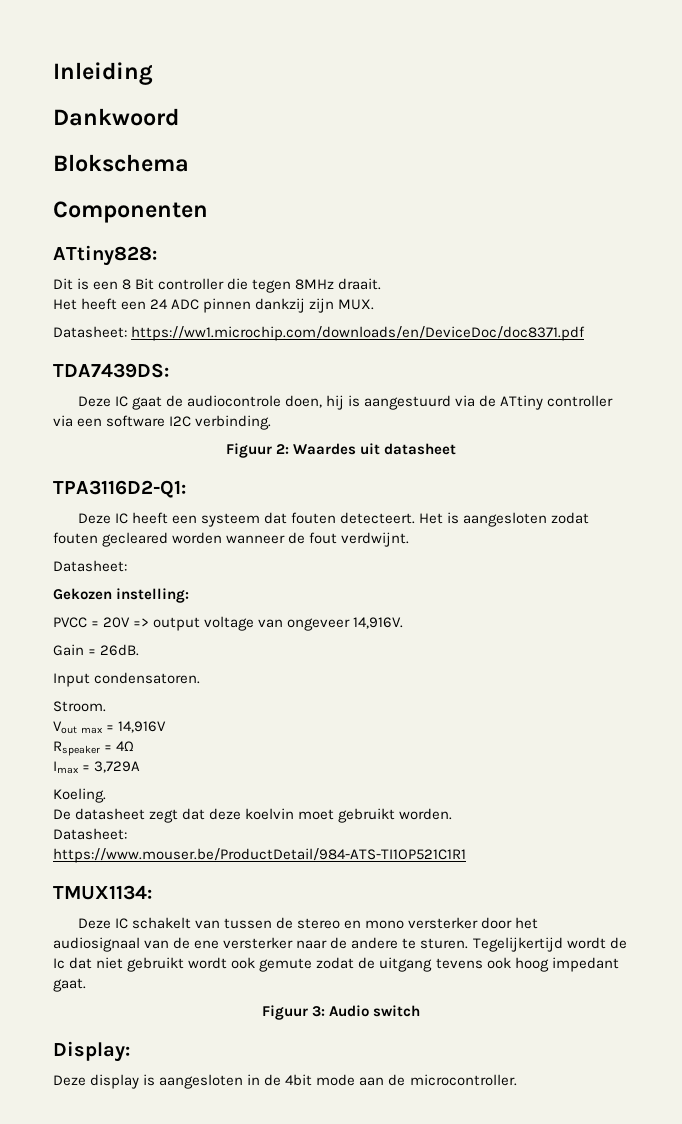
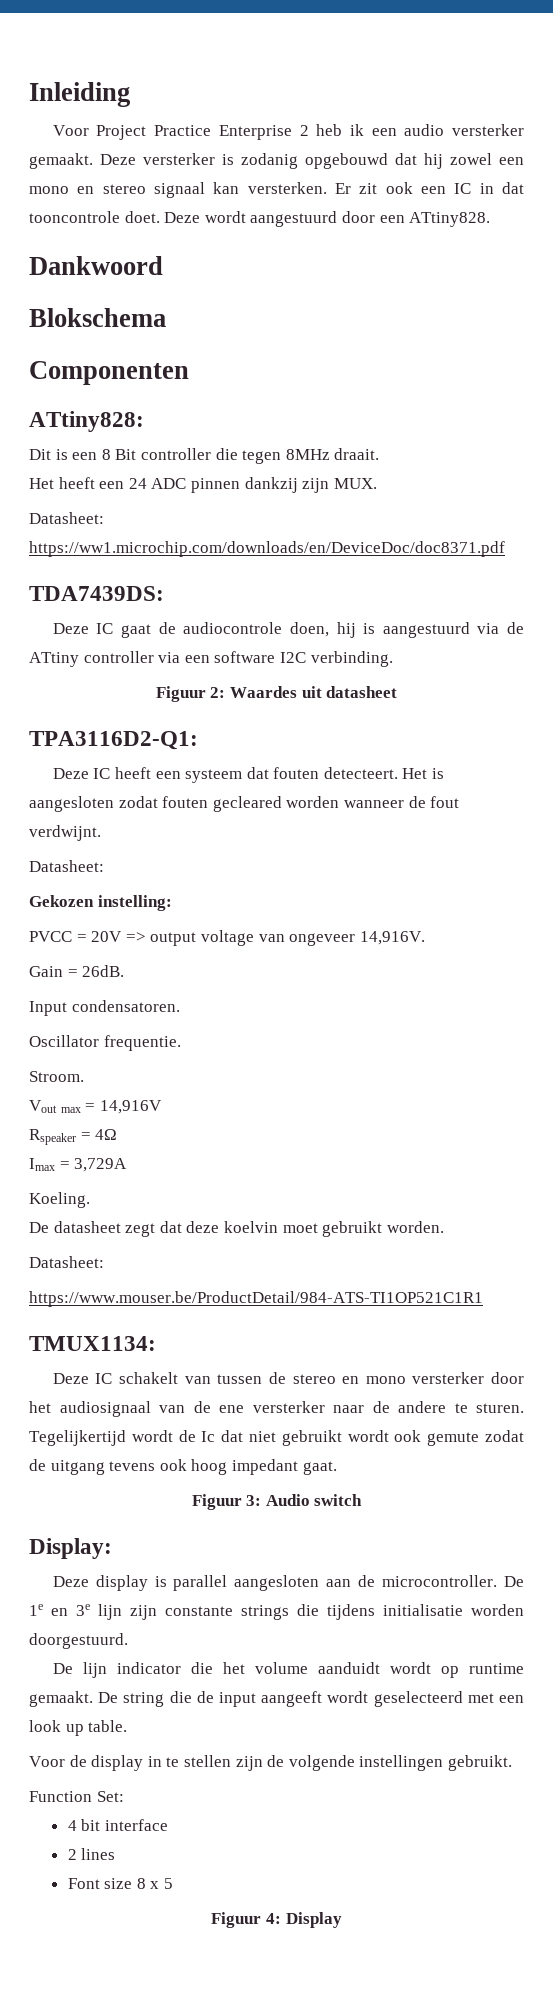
+ Voor Project Practice Enterprise 2 heb ik een audio versterker gemaakt. Deze versterker is zodanig opgebouwd dat hij zowel een mono en stereo signaal kan versterken. Er zit ook een IC in dat tooncontrole doet. Deze wordt aangestuurd door een ATtiny828.
+ Oscillator frequentie.
- Deze display is aangesloten in de 4bit mode aan de microcontroller.
+ Deze display is parallel aangesloten aan de microcontroller. De 1e en 3e lijn zijn constante strings die tijdens initialisatie worden doorgestuurd.
+ De lijn indicator die het volume aanduidt wordt op runtime gemaakt. De string die de input aangeeft wordt geselecteerd met een look up table.
+ Voor de display in te stellen zijn de volgende instellingen gebruikt.
+ Function Set:
+ 4 bit interface
+ 2 lines
+ Font size 8 x 5
+ Figuur 4: Display

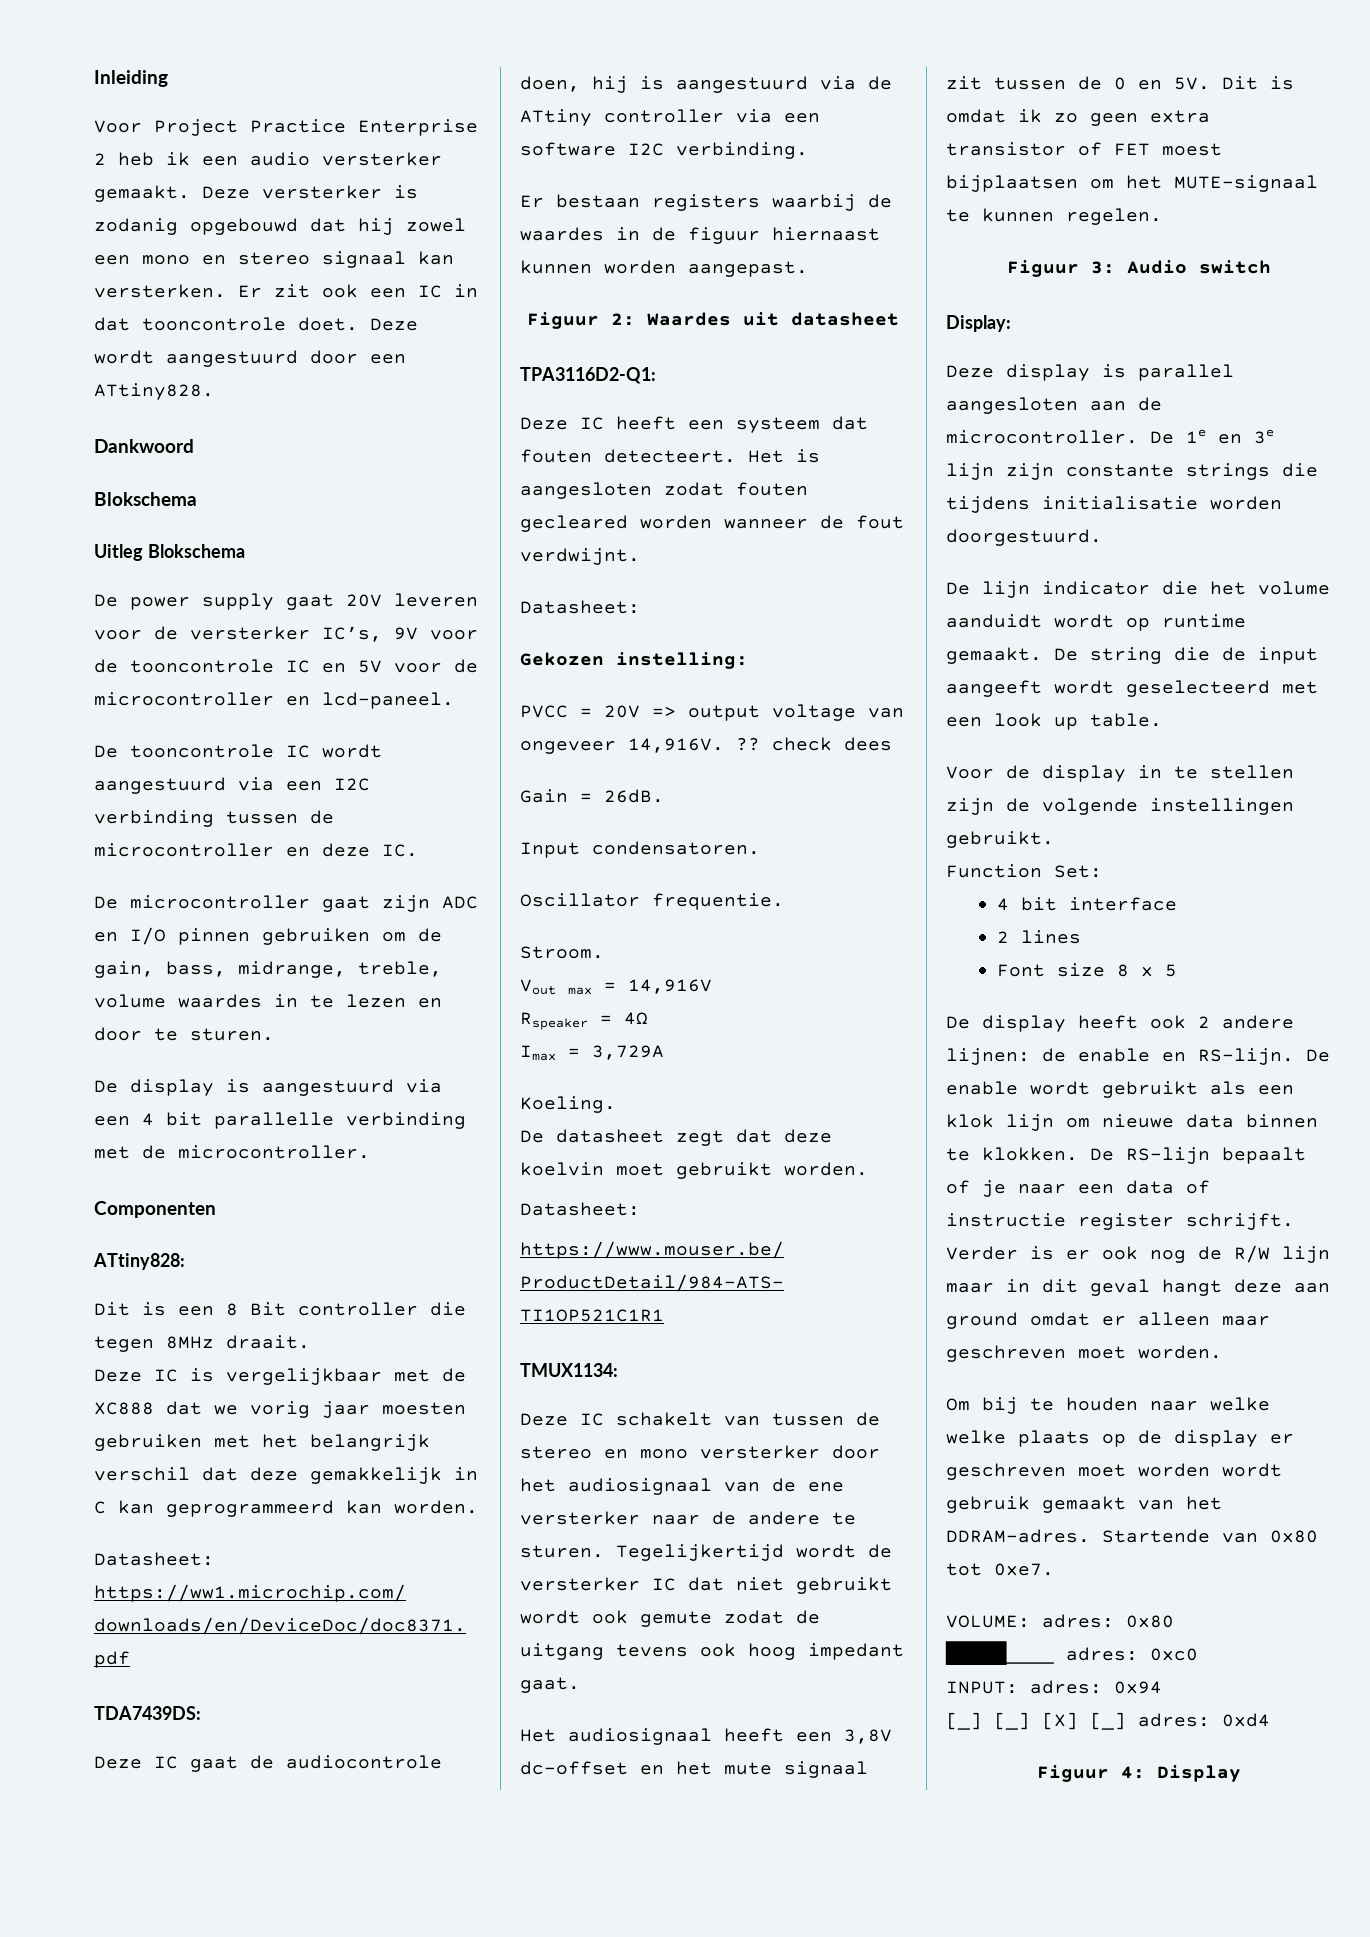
+ Uitleg Blokschema
+ De power supply gaat 20V leveren voor de versterker IC’s, 9V voor de tooncontrole IC en 5V voor de microcontroller en lcd-paneel.
+ De tooncontrole IC wordt aangestuurd via een I2C verbinding tussen de microcontroller en deze IC.
+ De microcontroller gaat zijn ADC en I/O pinnen gebruiken om de gain, bass, midrange, treble, volume waardes in te lezen en door te sturen.
+ De display is aangestuurd via een 4 bit parallelle verbinding met de microcontroller.
- Het heeft een 24 ADC pinnen dankzij zijn MUX.
+ Deze IC is vergelijkbaar met de XC888 dat we vorig jaar moesten gebruiken met het belangrijk verschil dat deze gemakkelijk in C kan geprogrammeerd kan worden.
+ Er bestaan registers waarbij de waardes in de figuur hiernaast kunnen worden aangepast.
+ ?? check dees
- Tegelijkertijd wordt de Ic dat niet gebruikt wordt ook gemute zodat de uitgang tevens ook hoog impedant gaat.
+ Tegelijkertijd wordt de versterker IC dat niet gebruikt wordt ook gemute zodat de uitgang tevens ook hoog impedant gaat.
+ Het audiosignaal heeft een 3,8V dc-offset en het mute signaal zit tussen de 0 en 5V. Dit is omdat ik zo geen extra transistor of FET moest bijplaatsen om het MUTE-signaal te kunnen regelen.
+ De display heeft ook 2 andere lijnen: de enable en RS-lijn. De enable wordt gebruikt als een klok lijn om nieuwe data binnen te klokken. De RS-lijn bepaalt of je naar een data of instructie register schrijft. Verder is er ook nog de R/W lijn maar in dit geval hangt deze aan ground omdat er alleen maar geschreven moet worden.
+ Om bij te houden naar welke welke plaats op de display er geschreven moet worden wordt gebruik gemaakt van het DDRAM-adres. Startende van 0x80 tot 0xe7.
+ VOLUME: adres: 0x80
+ ████____ adres: 0xc0
+ INPUT: adres: 0x94
+ [_] [_] [X] [_] adres: 0xd4

